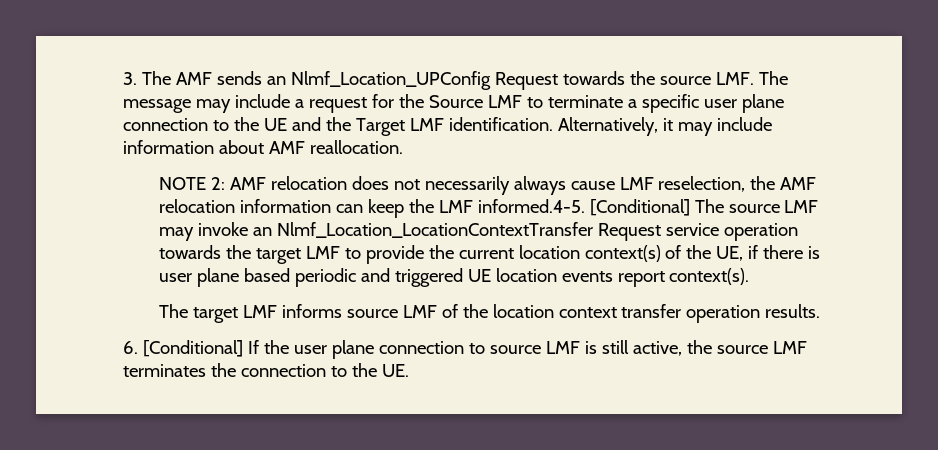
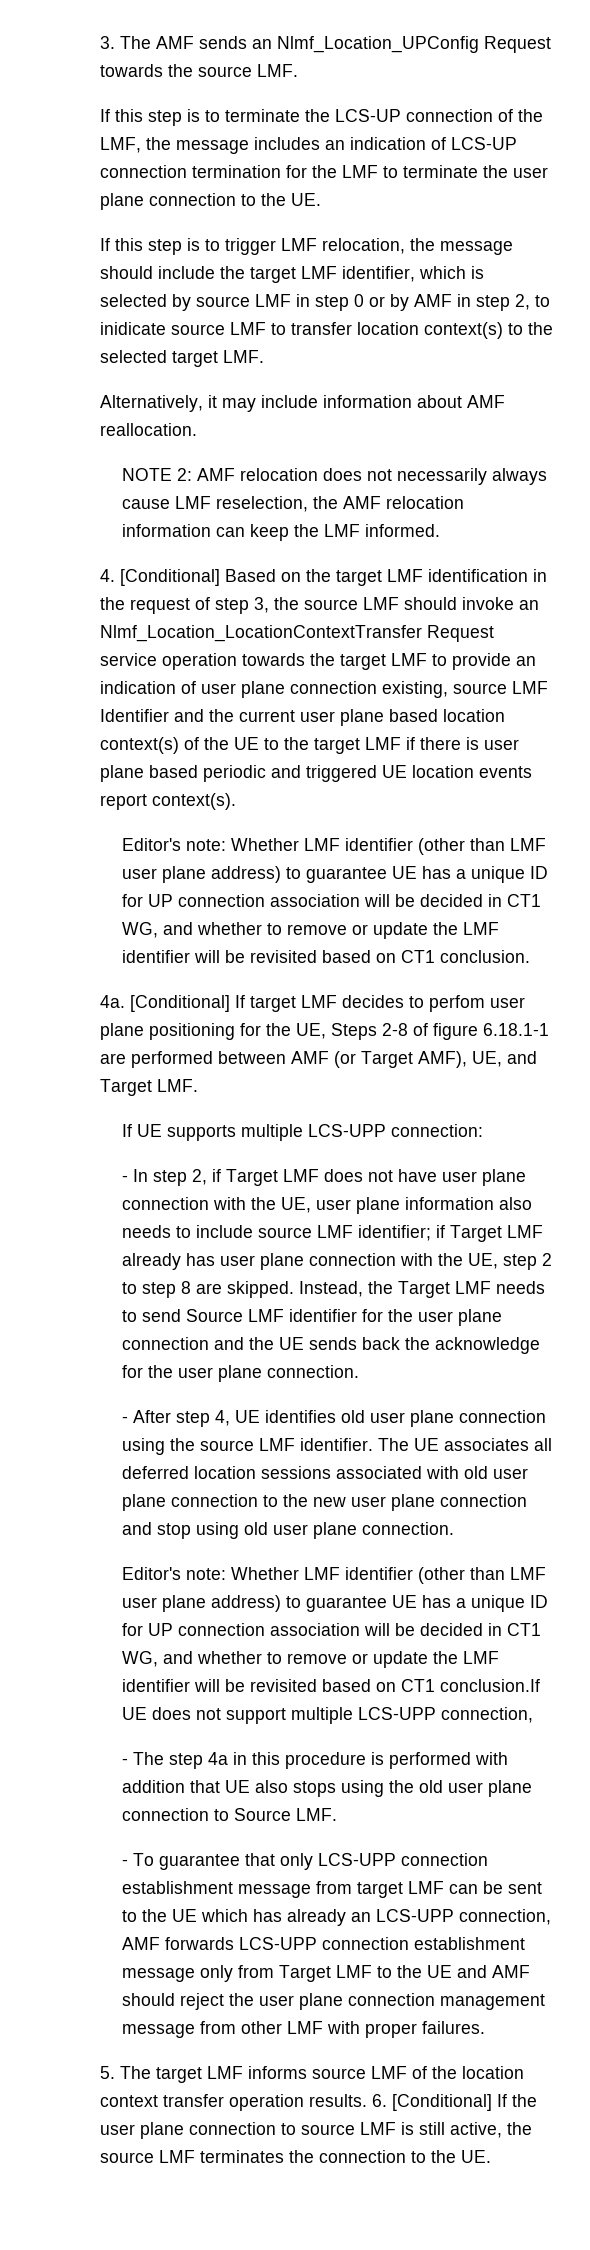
- 3. The AMF sends an Nlmf_Location_UPConfig Request towards the source LMF. The message may include a request for the Source LMF to terminate a specific user plane connection to the UE and the Target LMF identification. Alternatively, it may include information about AMF reallocation.
+ 3. The AMF sends an Nlmf_Location_UPConfig Request towards the source LMF.
+ If this step is to terminate the LCS-UP connection of the LMF, the message includes an indication of LCS-UP connection termination for the LMF to terminate the user plane connection to the UE.
+ If this step is to trigger LMF relocation, the message should include the target LMF identifier, which is selected by source LMF in step 0 or by AMF in step 2, to inidicate source LMF to transfer location context(s) to the selected target LMF.
+ Alternatively, it may include information about AMF reallocation.
- NOTE 2: AMF relocation does not necessarily always cause LMF reselection, the AMF relocation information can keep the LMF informed.4-5. [Conditional] The source LMF may invoke an Nlmf_Location_LocationContextTransfer Request service operation towards the target LMF to provide the current location context(s) of the UE, if there is user plane based periodic and triggered UE location events report context(s).
+ NOTE 2: AMF relocation does not necessarily always cause LMF reselection, the AMF relocation information can keep the LMF informed.
+ 4. [Conditional] Based on the target LMF identification in the request of step 3, the source LMF should invoke an Nlmf_Location_LocationContextTransfer Request service operation towards the target LMF to provide an indication of user plane connection existing, source LMF Identifier and the current user plane based location context(s) of the UE to the target LMF if there is user plane based periodic and triggered UE location events report context(s).
- The target LMF informs source LMF of the location context transfer operation results.
- 6. [Conditional] If the user plane connection to source LMF is still active, the source LMF terminates the connection to the UE.
+ Editor's note: Whether LMF identifier (other than LMF user plane address) to guarantee UE has a unique ID for UP connection association will be decided in CT1 WG, and whether to remove or update the LMF identifier will be revisited based on CT1 conclusion.
+ 4a. [Conditional] If target LMF decides to perfom user plane positioning for the UE, Steps 2-8 of figure 6.18.1-1 are performed between AMF (or Target AMF), UE, and Target LMF.
+ If UE supports multiple LCS-UPP connection:
+ - In step 2, if Target LMF does not have user plane connection with the UE, user plane information also needs to include source LMF identifier; if Target LMF already has user plane connection with the UE, step 2 to step 8 are skipped. Instead, the Target LMF needs to send Source LMF identifier for the user plane connection and the UE sends back the acknowledge for the user plane connection.
+ - After step 4, UE identifies old user plane connection using the source LMF identifier. The UE associates all deferred location sessions associated with old user plane connection to the new user plane connection and stop using old user plane connection.
+ Editor's note: Whether LMF identifier (other than LMF user plane address) to guarantee UE has a unique ID for UP connection association will be decided in CT1 WG, and whether to remove or update the LMF identifier will be revisited based on CT1 conclusion.If UE does not support multiple LCS-UPP connection,
+ - The step 4a in this procedure is performed with addition that UE also stops using the old user plane connection to Source LMF.
+ - To guarantee that only LCS-UPP connection establishment message from target LMF can be sent to the UE which has already an LCS-UPP connection, AMF forwards LCS-UPP connection establishment message only from Target LMF to the UE and AMF should reject the user plane connection management message from other LMF with proper failures.
+ 5. The target LMF informs source LMF of the location context transfer operation results. 6. [Conditional] If the user plane connection to source LMF is still active, the source LMF terminates the connection to the UE.

